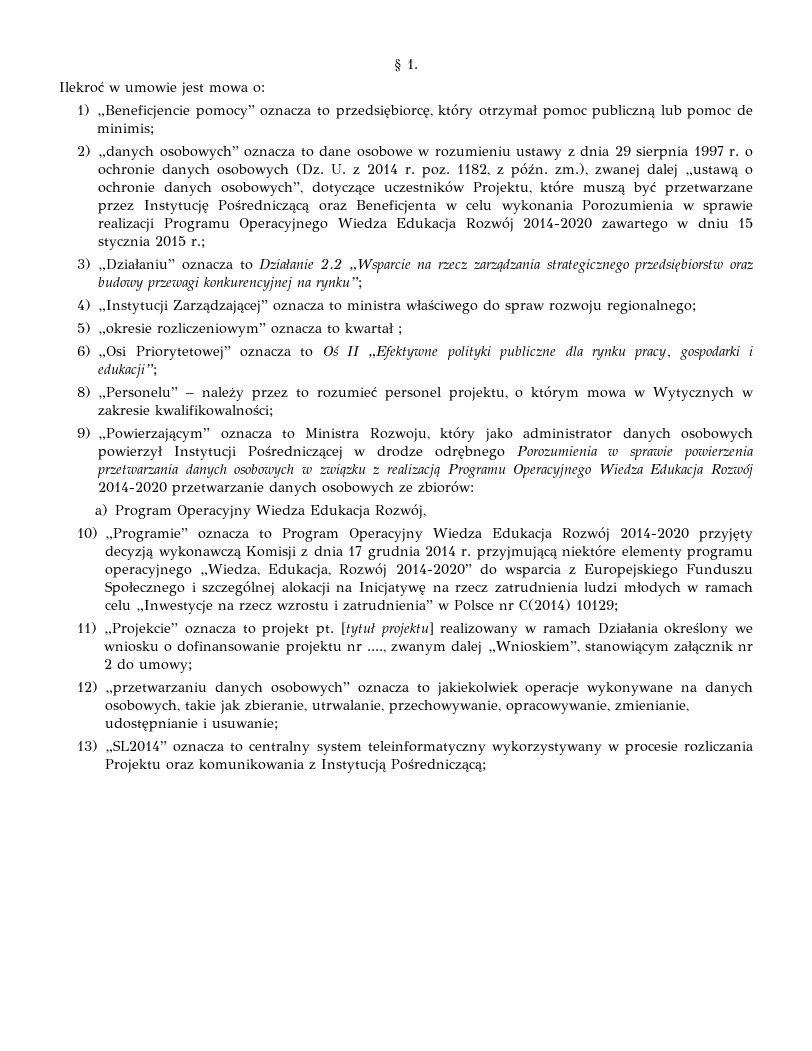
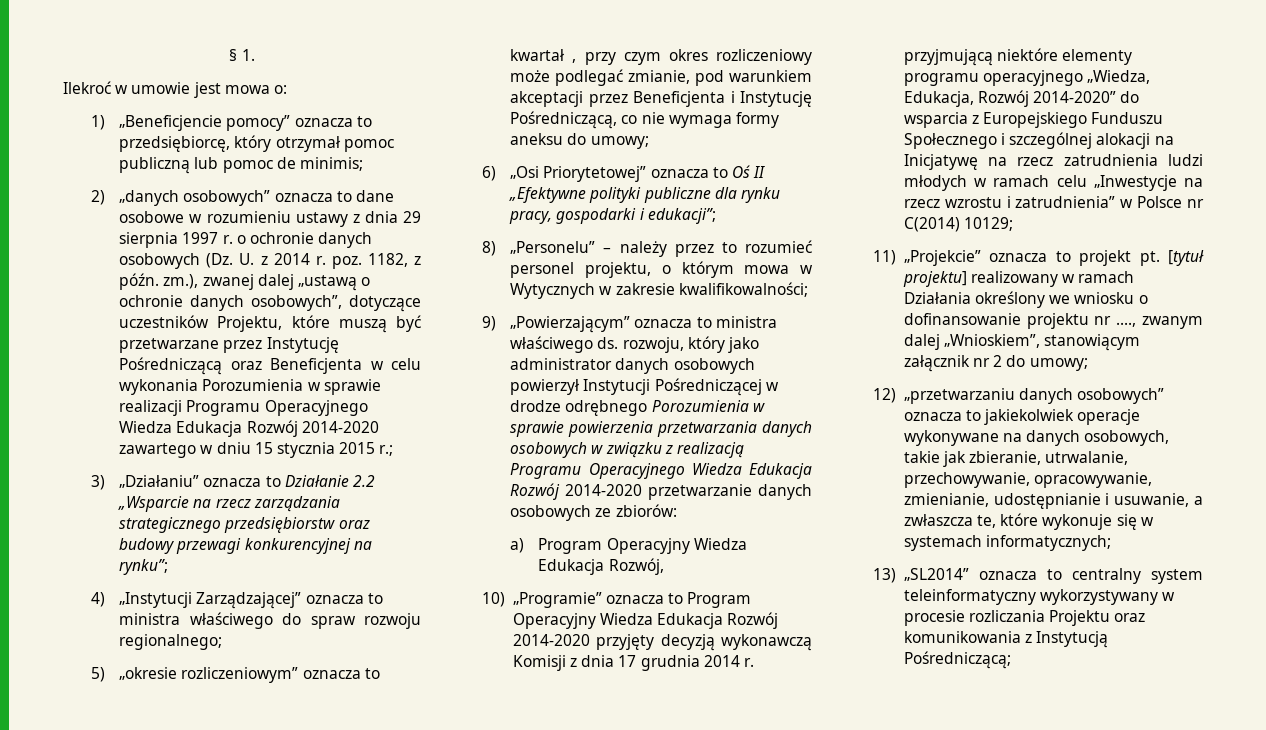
- 5) „okresie rozliczeniowym” oznacza to kwartał ;
+ 5) „okresie rozliczeniowym” oznacza to kwartał , przy czym okres rozliczeniowy może podlegać zmianie, pod warunkiem akceptacji przez Beneficjenta i Instytucję Pośredniczącą, co nie wymaga formy aneksu do umowy;
- 9) „Powierzającym” oznacza to Ministra Rozwoju, który jako administrator danych osobowych powierzył Instytucji Pośredniczącej w drodze odrębnego Porozumienia w sprawie powierzenia przetwarzania danych osobowych w związku z realizacją Programu Operacyjnego Wiedza Edukacja Rozwój 2014-2020 przetwarzanie danych osobowych ze zbiorów:
+ 9) „Powierzającym” oznacza to ministra właściwego ds. rozwoju, który jako administrator danych osobowych powierzył Instytucji Pośredniczącej w drodze odrębnego Porozumienia w sprawie powierzenia przetwarzania danych osobowych w związku z realizacją Programu Operacyjnego Wiedza Edukacja Rozwój 2014-2020 przetwarzanie danych osobowych ze zbiorów:
- 12) „przetwarzaniu danych osobowych” oznacza to jakiekolwiek operacje wykonywane na danych osobowych, takie jak zbieranie, utrwalanie, przechowywanie, opracowywanie, zmienianie, udostępnianie i usuwanie;
+ 12) „przetwarzaniu danych osobowych” oznacza to jakiekolwiek operacje wykonywane na danych osobowych, takie jak zbieranie, utrwalanie, przechowywanie, opracowywanie, zmienianie, udostępnianie i usuwanie, a zwłaszcza te, które wykonuje się w systemach informatycznych;

